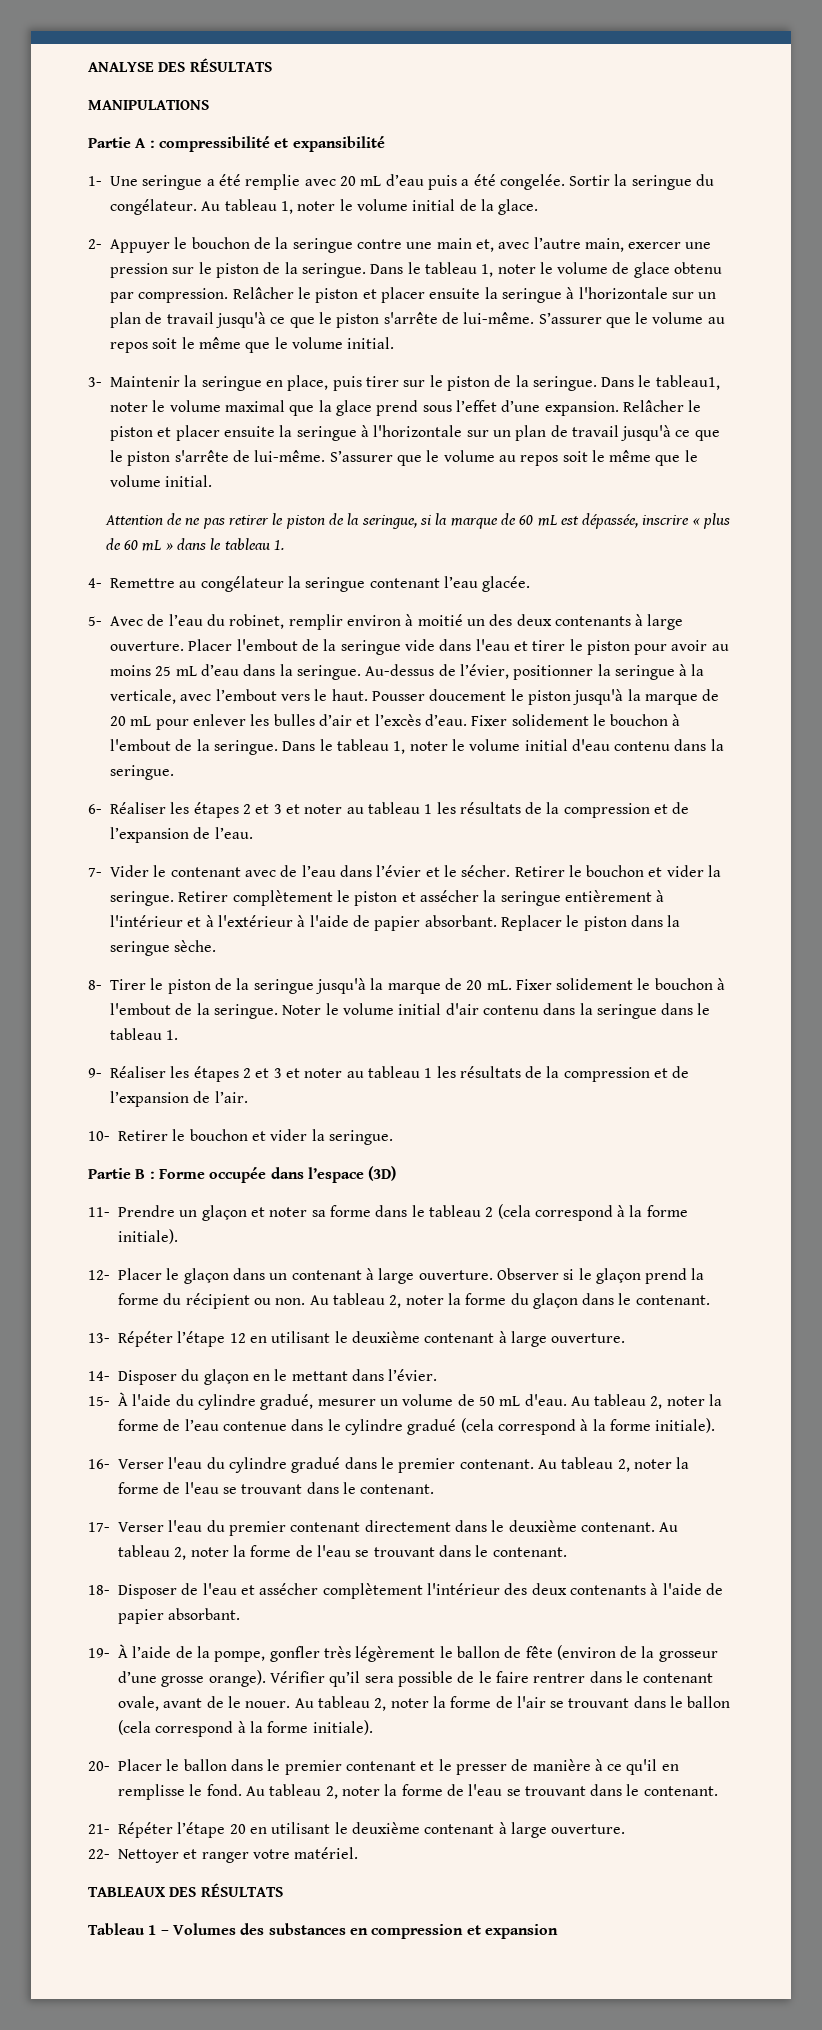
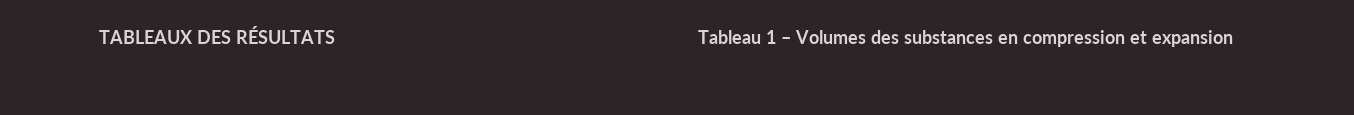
- ANALYSE DES RÉSULTATS
- MANIPULATIONS
- Partie A : compressibilité et expansibilité
- 1- Une seringue a été remplie avec 20 mL d’eau puis a été congelée. Sortir la seringue du congélateur. Au tableau 1, noter le volume initial de la glace.
- 2- Appuyer le bouchon de la seringue contre une main et, avec l’autre main, exercer une pression sur le piston de la seringue. Dans le tableau 1, noter le volume de glace obtenu par compression. Relâcher le piston et placer ensuite la seringue à l'horizontale sur un plan de travail jusqu'à ce que le piston s'arrête de lui-même. S’assurer que le volume au repos soit le même que le volume initial.
- 3- Maintenir la seringue en place, puis tirer sur le piston de la seringue. Dans le tableau1, noter le volume maximal que la glace prend sous l’effet d’une expansion. Relâcher le piston et placer ensuite la seringue à l'horizontale sur un plan de travail jusqu'à ce que le piston s'arrête de lui-même. S’assurer que le volume au repos soit le même que le volume initial.
- Attention de ne pas retirer le piston de la seringue, si la marque de 60 mL est dépassée, inscrire « plus de 60 mL » dans le tableau 1.
- 4- Remettre au congélateur la seringue contenant l’eau glacée.
- 5- Avec de l’eau du robinet, remplir environ à moitié un des deux contenants à large ouverture. Placer l'embout de la seringue vide dans l'eau et tirer le piston pour avoir au moins 25 mL d’eau dans la seringue. Au-dessus de l’évier, positionner la seringue à la verticale, avec l’embout vers le haut. Pousser doucement le piston jusqu'à la marque de 20 mL pour enlever les bulles d’air et l’excès d’eau. Fixer solidement le bouchon à l'embout de la seringue. Dans le tableau 1, noter le volume initial d'eau contenu dans la seringue.
- 6- Réaliser les étapes 2 et 3 et noter au tableau 1 les résultats de la compression et de l’expansion de l’eau.
- 7- Vider le contenant avec de l’eau dans l’évier et le sécher. Retirer le bouchon et vider la seringue. Retirer complètement le piston et assécher la seringue entièrement à l'intérieur et à l'extérieur à l'aide de papier absorbant. Replacer le piston dans la seringue sèche.
- 8- Tirer le piston de la seringue jusqu'à la marque de 20 mL. Fixer solidement le bouchon à l'embout de la seringue. Noter le volume initial d'air contenu dans la seringue dans le tableau 1.
- 9- Réaliser les étapes 2 et 3 et noter au tableau 1 les résultats de la compression et de l’expansion de l’air.
- 10- Retirer le bouchon et vider la seringue.
- Partie B : Forme occupée dans l’espace (3D)
- 11- Prendre un glaçon et noter sa forme dans le tableau 2 (cela correspond à la forme initiale).
- 12- Placer le glaçon dans un contenant à large ouverture. Observer si le glaçon prend la forme du récipient ou non. Au tableau 2, noter la forme du glaçon dans le contenant.
- 13- Répéter l’étape 12 en utilisant le deuxième contenant à large ouverture.
- 14- Disposer du glaçon en le mettant dans l’évier.
- 15- À l'aide du cylindre gradué, mesurer un volume de 50 mL d'eau. Au tableau 2, noter la forme de l’eau contenue dans le cylindre gradué (cela correspond à la forme initiale).
- 16- Verser l'eau du cylindre gradué dans le premier contenant. Au tableau 2, noter la forme de l'eau se trouvant dans le contenant.
- 17- Verser l'eau du premier contenant directement dans le deuxième contenant. Au tableau 2, noter la forme de l'eau se trouvant dans le contenant.
- 18- Disposer de l'eau et assécher complètement l'intérieur des deux contenants à l'aide de papier absorbant.
- 19- À l’aide de la pompe, gonfler très légèrement le ballon de fête (environ de la grosseur d’une grosse orange). Vérifier qu’il sera possible de le faire rentrer dans le contenant ovale, avant de le nouer. Au tableau 2, noter la forme de l'air se trouvant dans le ballon (cela correspond à la forme initiale).
- 20- Placer le ballon dans le premier contenant et le presser de manière à ce qu'il en remplisse le fond. Au tableau 2, noter la forme de l'eau se trouvant dans le contenant.
- 21- Répéter l’étape 20 en utilisant le deuxième contenant à large ouverture.
- 22- Nettoyer et ranger votre matériel.

